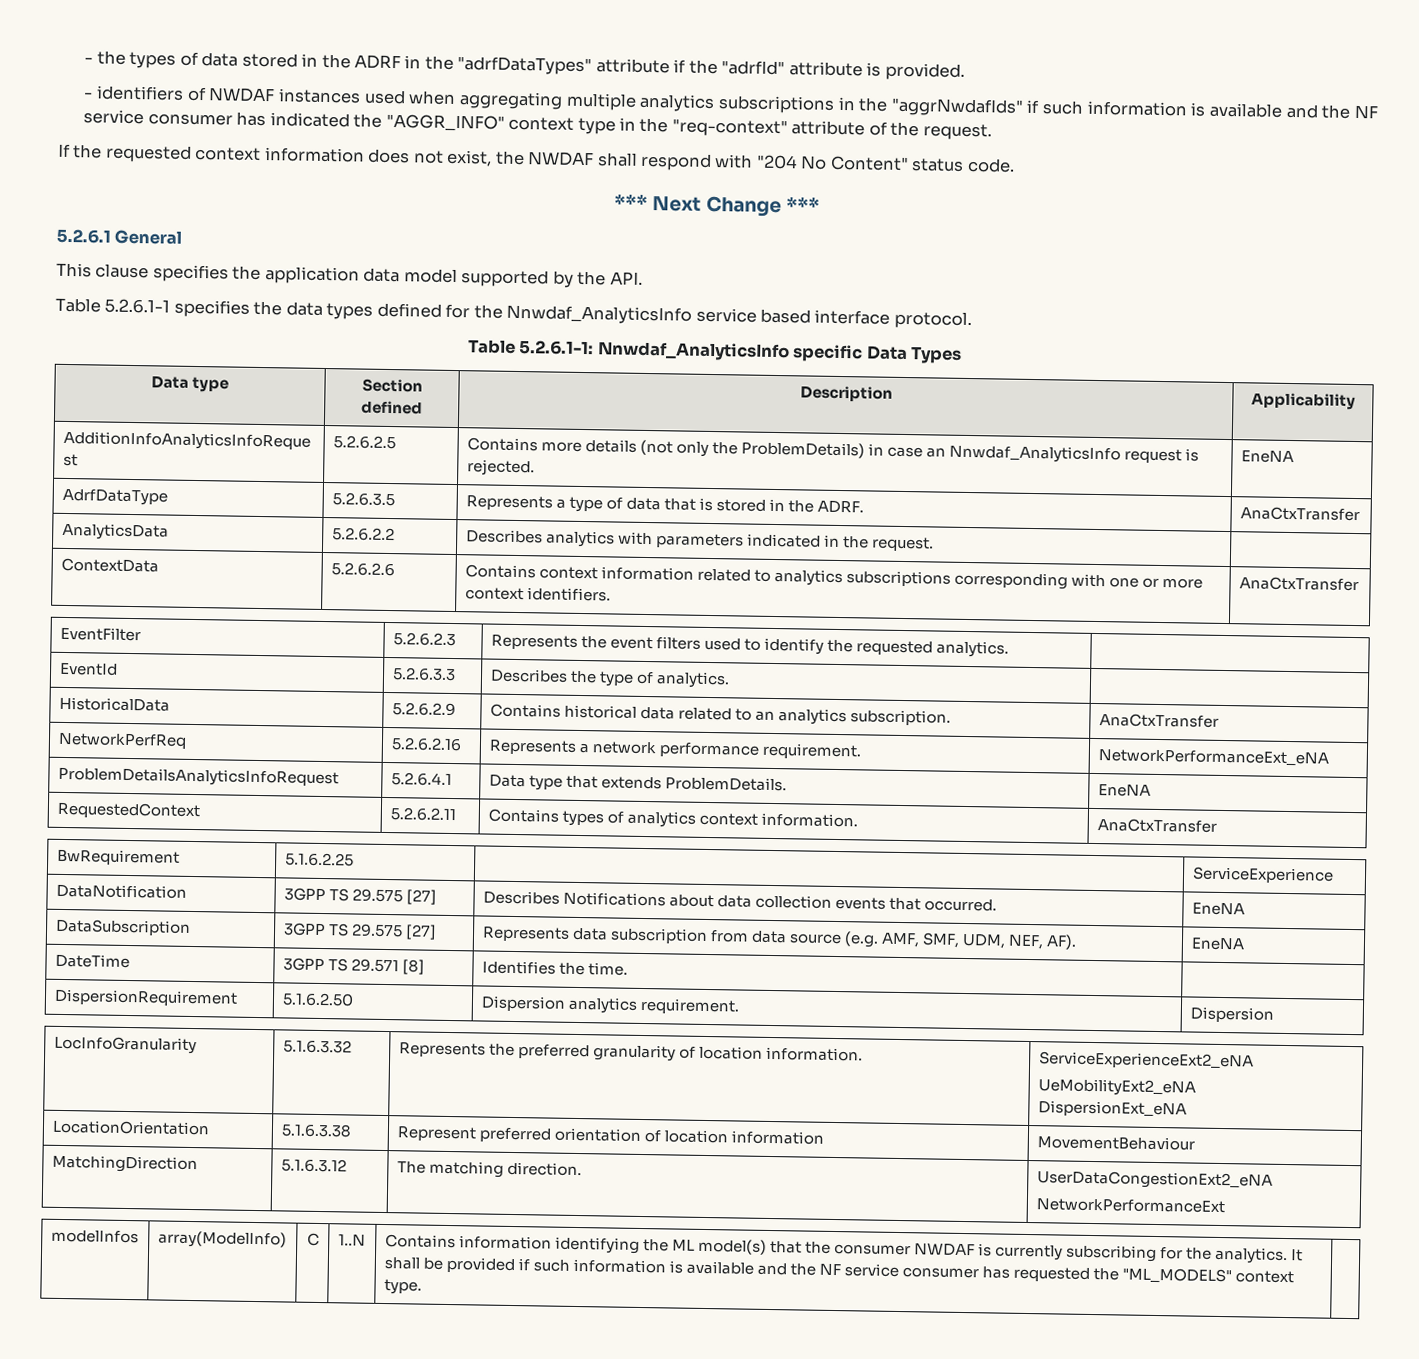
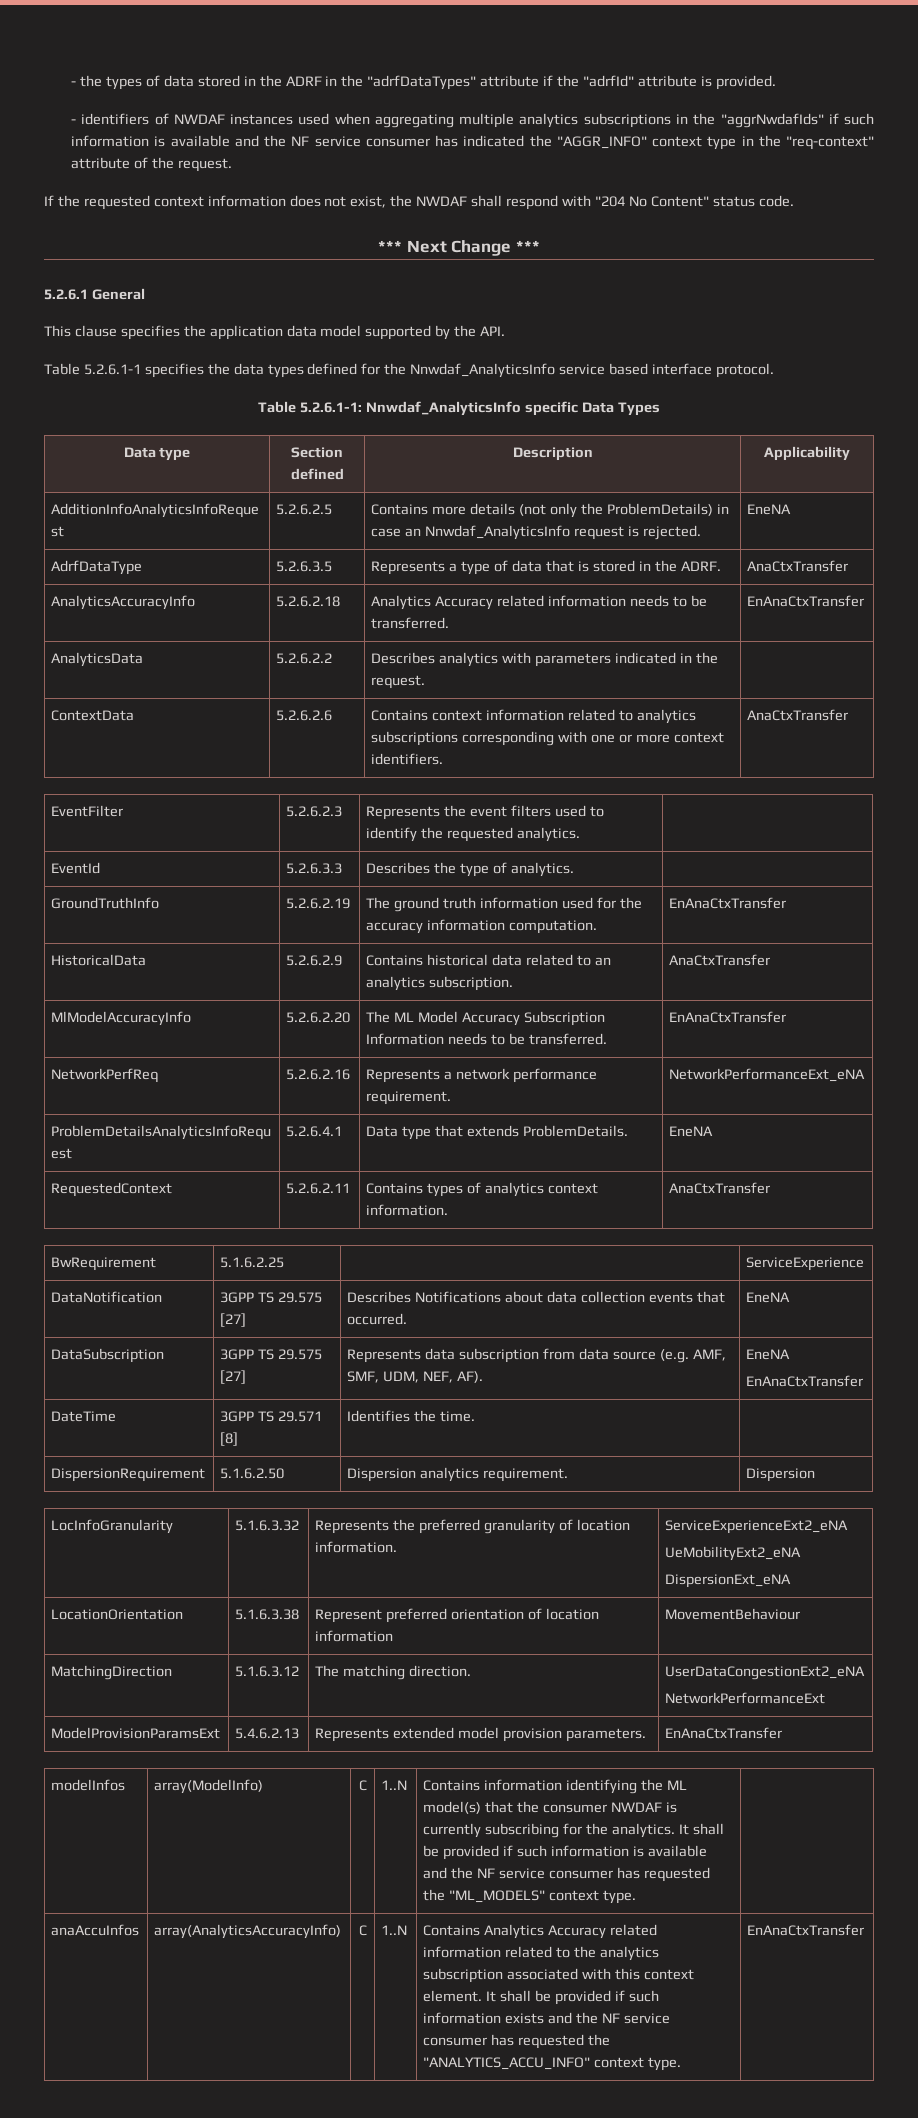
+ AnalyticsAccuracyInfo | 5.2.6.2.18 | Analytics Accuracy related information needs to be transferred. | EnAnaCtxTransfer
+ GroundTruthInfo | 5.2.6.2.19 | The ground truth information used for the accuracy information computation. | EnAnaCtxTransfer
+ MlModelAccuracyInfo | 5.2.6.2.20 | The ML Model Accuracy Subscription Information needs to be transferred. | EnAnaCtxTransfer
  DataSubscription | 3GPP TS 29.575 [27] | Represents data subscription from data source (e.g. AMF, SMF, UDM, NEF, AF). | EneNA
+ EnAnaCtxTransfer
+ ModelProvisionParamsExt | 5.4.6.2.13 | Represents extended model provision parameters. | EnAnaCtxTransfer
+ anaAccuInfos | array(AnalyticsAccuracyInfo) | C | 1..N | Contains Analytics Accuracy related information related to the analytics subscription associated with this context element. It shall be provided if such information exists and the NF service consumer has requested the "ANALYTICS_ACCU_INFO" context type. | EnAnaCtxTransfer

